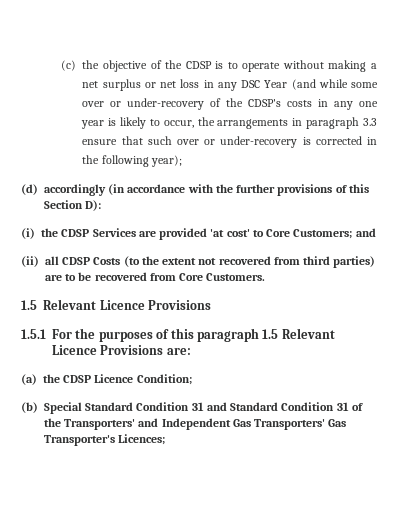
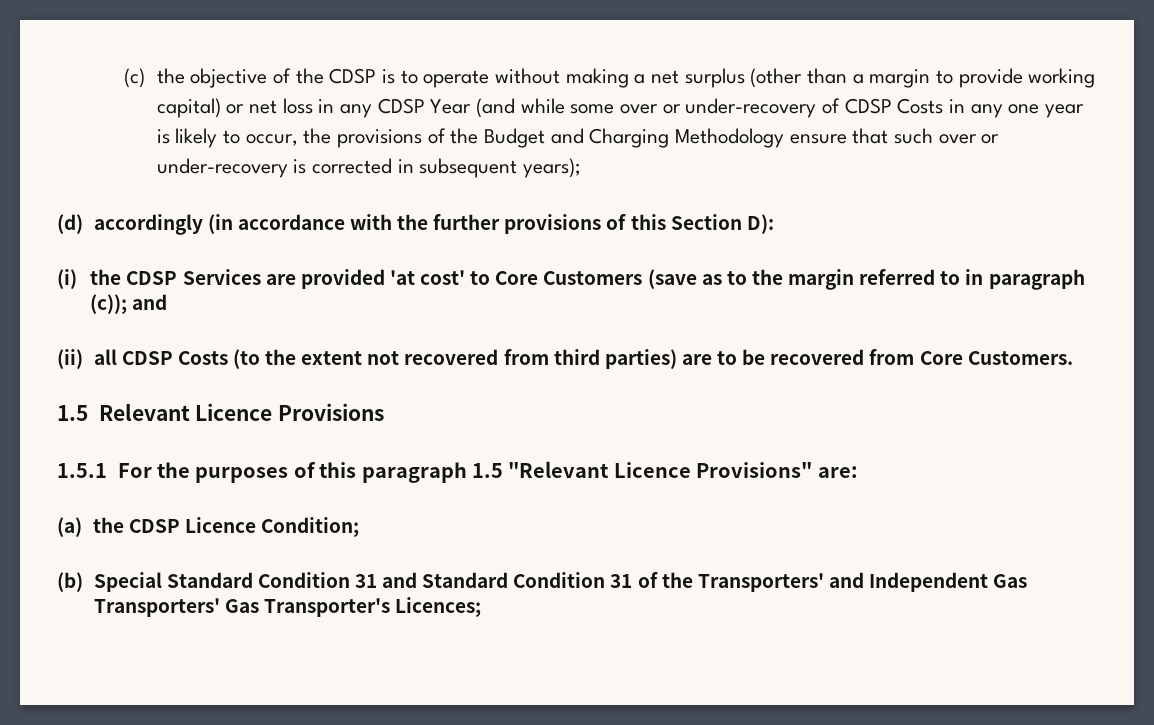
- (c) the objective of the CDSP is to operate without making a net surplus or net loss in any DSC Year (and while some over or under-recovery of the CDSP's costs in any one year is likely to occur, the arrangements in paragraph 3.3 ensure that such over or under-recovery is corrected in the following year);
+ (c) the objective of the CDSP is to operate without making a net surplus (other than a margin to provide working capital) or net loss in any CDSP Year (and while some over or under-recovery of CDSP Costs in any one year is likely to occur, the provisions of the Budget and Charging Methodology ensure that such over or under-recovery is corrected in subsequent years);
- (i) the CDSP Services are provided 'at cost' to Core Customers; and
+ (i) the CDSP Services are provided 'at cost' to Core Customers (save as to the margin referred to in paragraph (c)); and
- 1.5.1 For the purposes of this paragraph 1.5 Relevant Licence Provisions are:
+ 1.5.1 For the purposes of this paragraph 1.5 "Relevant Licence Provisions" are:

